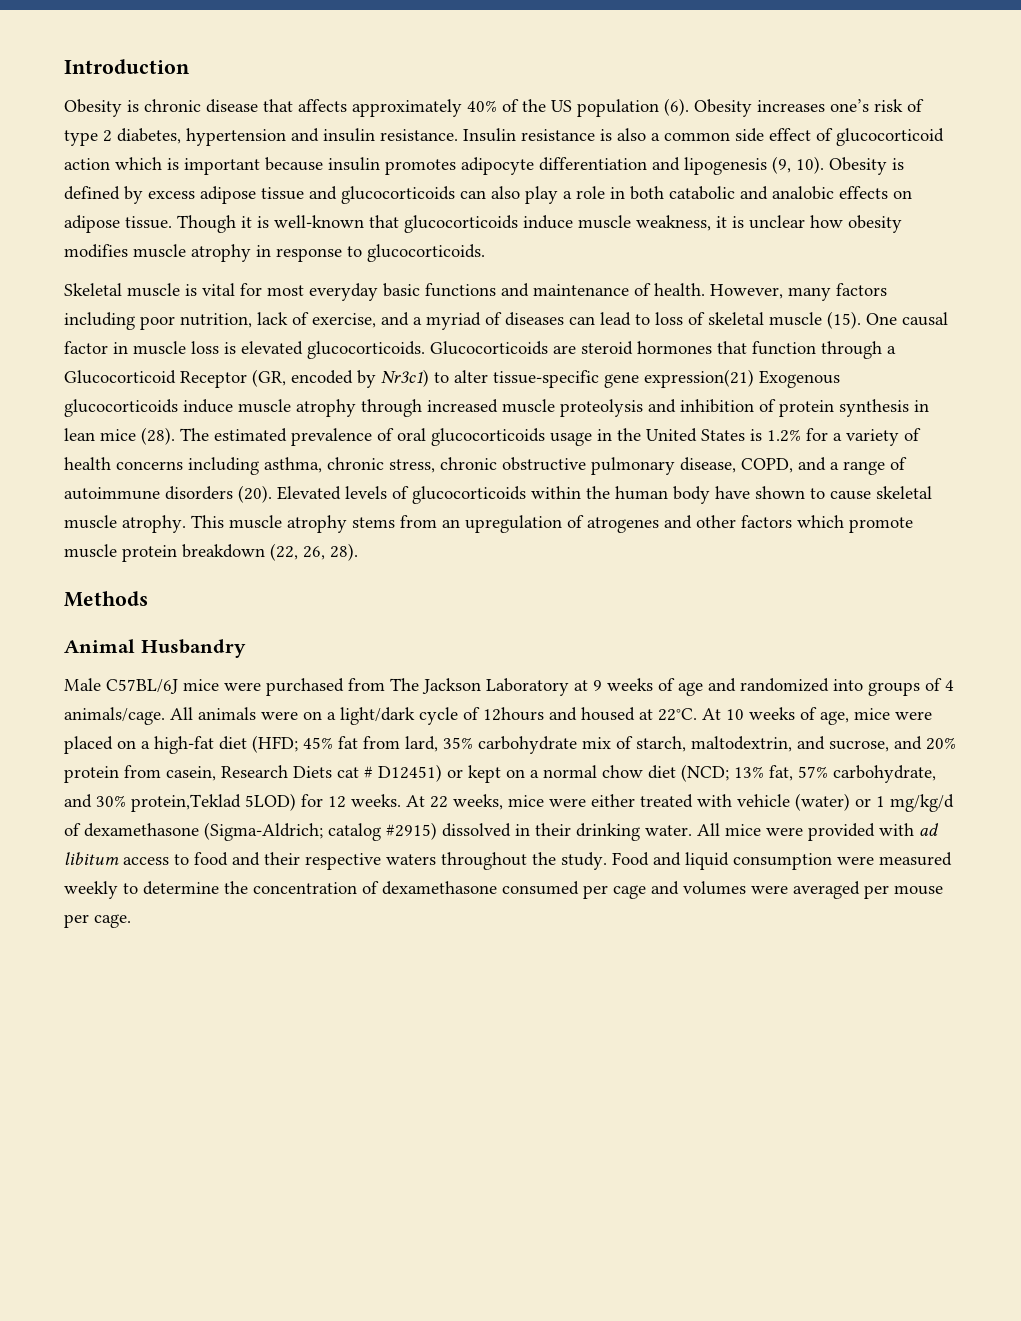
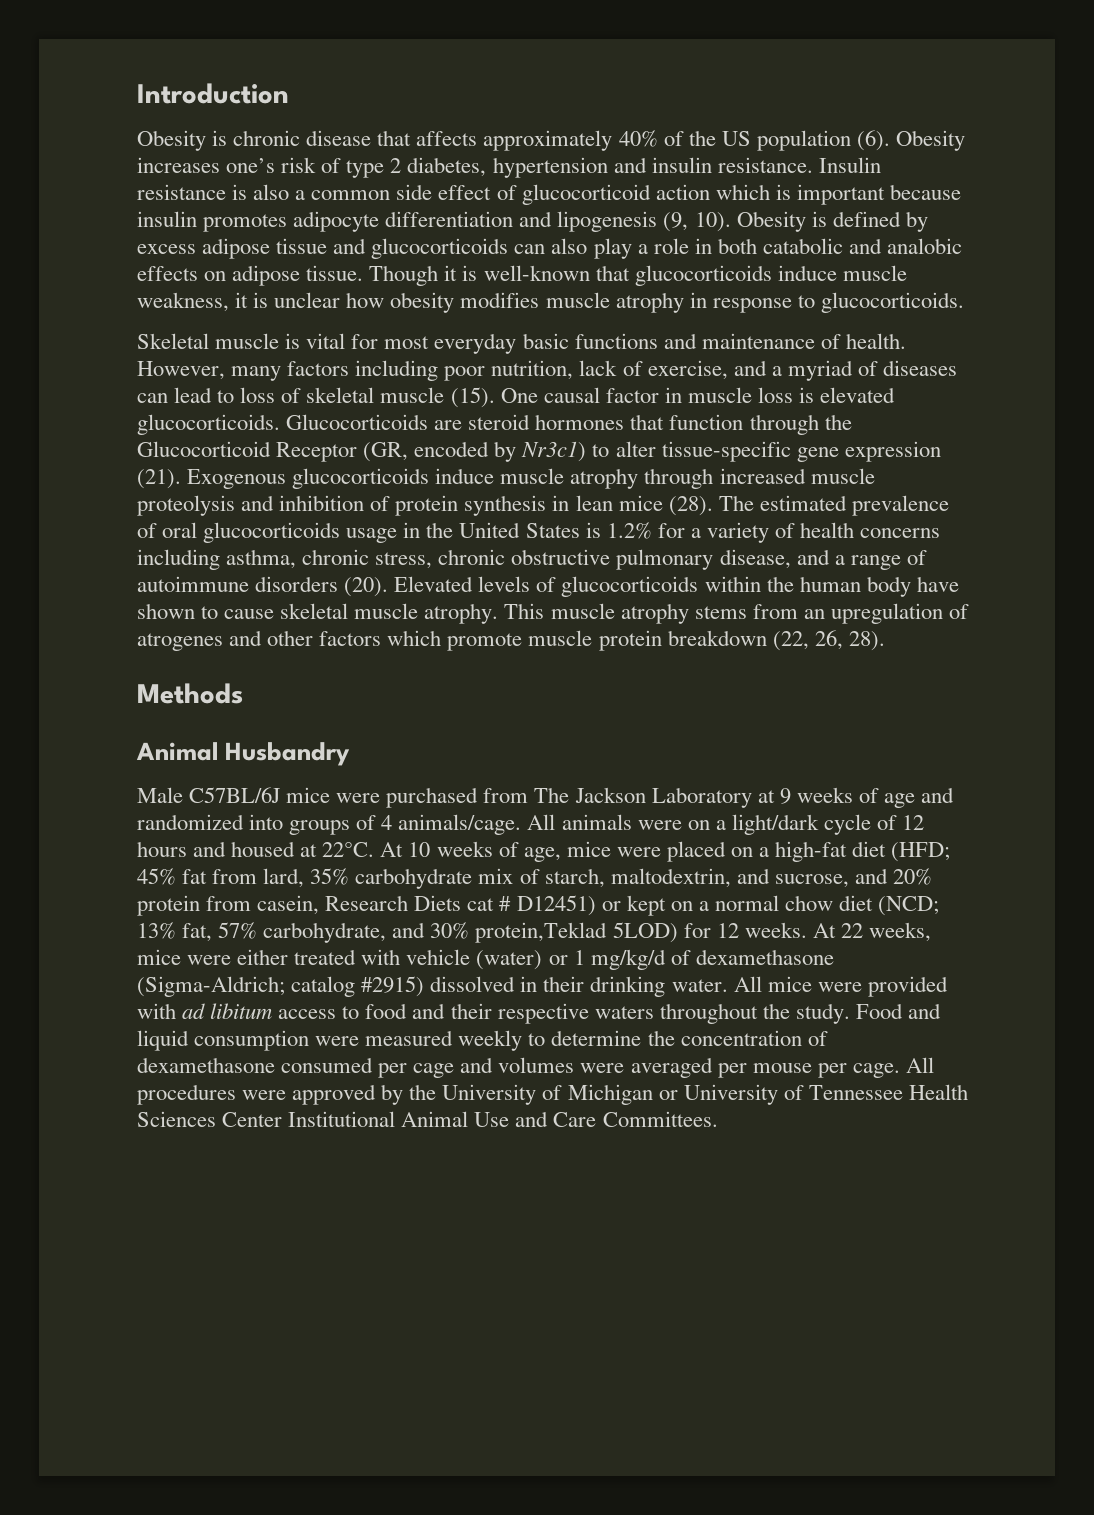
- Glucocorticoids are steroid hormones that function through a Glucocorticoid Receptor (GR, encoded by Nr3c1) to alter tissue-specific gene expression(21) Exogenous glucocorticoids induce muscle atrophy through increased muscle proteolysis and inhibition of protein synthesis in lean mice (28).
+ Glucocorticoids are steroid hormones that function through the Glucocorticoid Receptor (GR, encoded by Nr3c1) to alter tissue-specific gene expression (21). Exogenous glucocorticoids induce muscle atrophy through increased muscle proteolysis and inhibition of protein synthesis in lean mice (28).
- The estimated prevalence of oral glucocorticoids usage in the United States is 1.2% for a variety of health concerns including asthma, chronic stress, chronic obstructive pulmonary disease, COPD, and a range of autoimmune disorders (20).
+ The estimated prevalence of oral glucocorticoids usage in the United States is 1.2% for a variety of health concerns including asthma, chronic stress, chronic obstructive pulmonary disease, and a range of autoimmune disorders (20).
- All animals were on a light/dark cycle of 12hours and housed at 22°C.
+ All animals were on a light/dark cycle of 12 hours and housed at 22°C.
+ All procedures were approved by the University of Michigan or University of Tennessee Health Sciences Center Institutional Animal Use and Care Committees.

